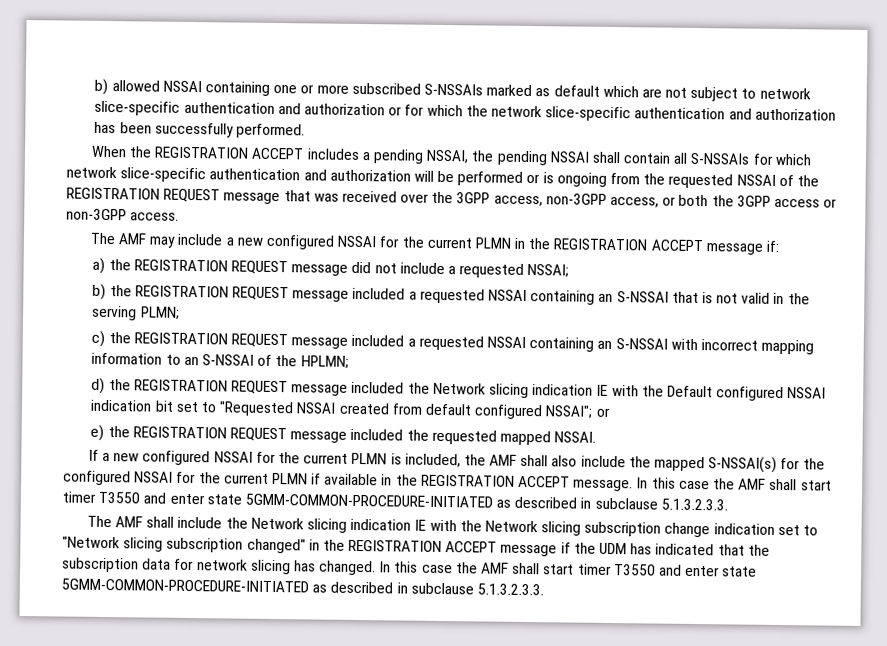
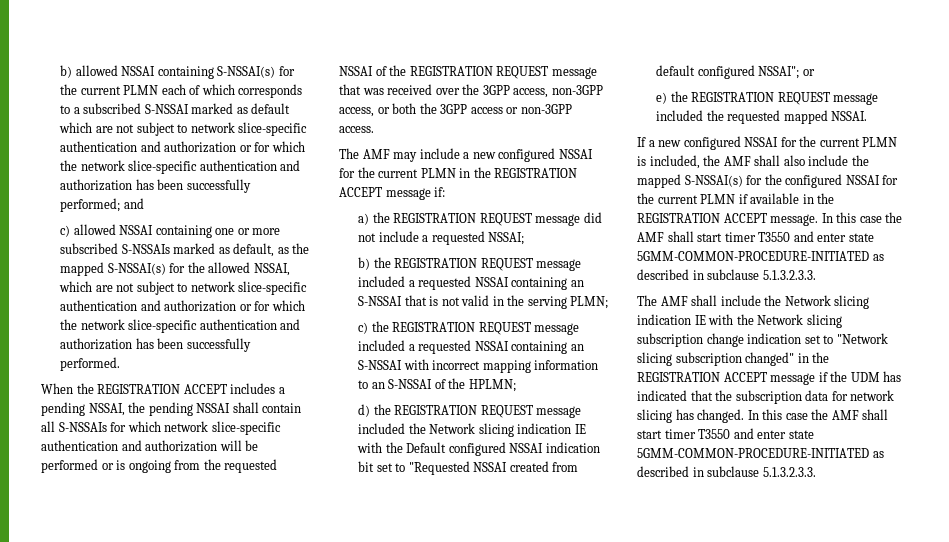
- b) allowed NSSAI containing one or more subscribed S-NSSAIs marked as default which are not subject to network slice-specific authentication and authorization or for which the network slice-specific authentication and authorization has been successfully performed.
+ b) allowed NSSAI containing S-NSSAI(s) for the current PLMN each of which corresponds to a subscribed S-NSSAI marked as default which are not subject to network slice-specific authentication and authorization or for which the network slice-specific authentication and authorization has been successfully performed; and
+ c) allowed NSSAI containing one or more subscribed S-NSSAIs marked as default, as the mapped S-NSSAI(s) for the allowed NSSAI, which are not subject to network slice-specific authentication and authorization or for which the network slice-specific authentication and authorization has been successfully performed.

